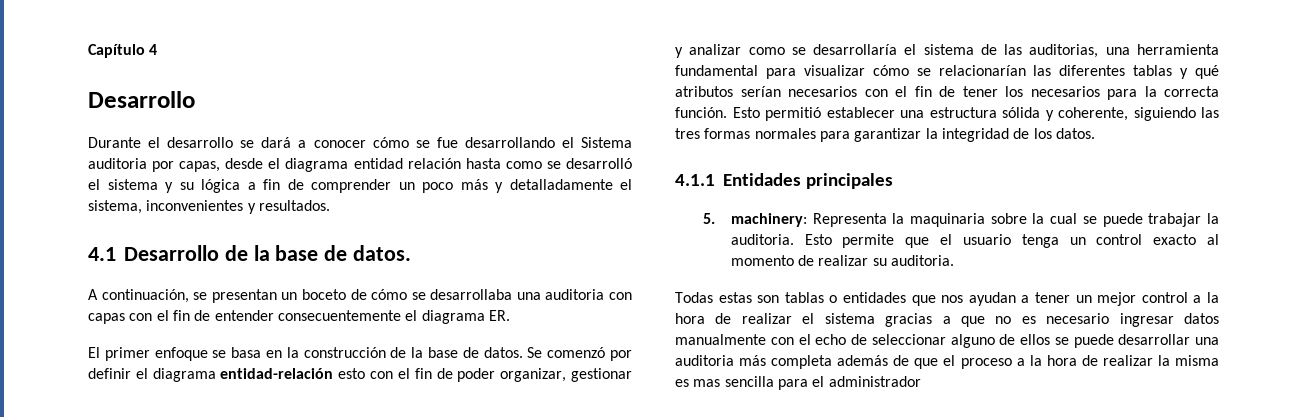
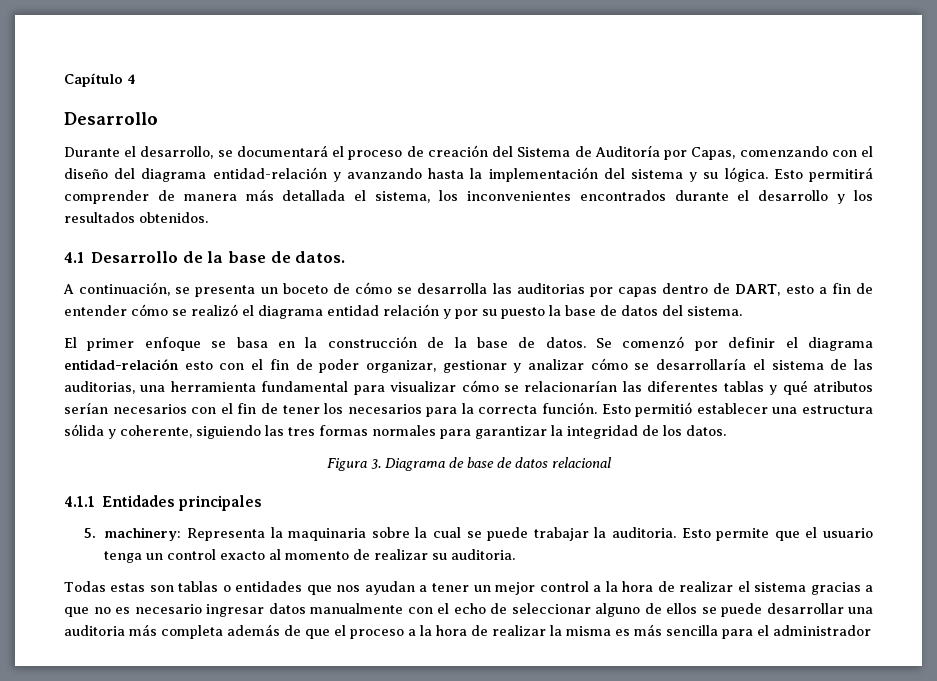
- Durante el desarrollo se dará a conocer cómo se fue desarrollando el Sistema auditoria por capas, desde el diagrama entidad relación hasta como se desarrolló el sistema y su lógica a fin de comprender un poco más y detalladamente el sistema, inconvenientes y resultados.
+ Durante el desarrollo, se documentará el proceso de creación del Sistema de Auditoría por Capas, comenzando con el diseño del diagrama entidad-relación y avanzando hasta la implementación del sistema y su lógica. Esto permitirá comprender de manera más detallada el sistema, los inconvenientes encontrados durante el desarrollo y los resultados obtenidos.
- A continuación, se presentan un boceto de cómo se desarrollaba una auditoria con capas con el fin de entender consecuentemente el diagrama ER.
+ A continuación, se presenta un boceto de cómo se desarrolla las auditorias por capas dentro de DART, esto a fin de entender cómo se realizó el diagrama entidad relación y por su puesto la base de datos del sistema.
- Se comenzó por definir el diagrama entidad-relación esto con el fin de poder organizar, gestionar y analizar como se desarrollaría el sistema de las auditorias, una herramienta fundamental para visualizar cómo se relacionarían las diferentes tablas y qué atributos serían necesarios con el fin de tener los necesarios para la correcta función.
+ Se comenzó por definir el diagrama entidad-relación esto con el fin de poder organizar, gestionar y analizar cómo se desarrollaría el sistema de las auditorias, una herramienta fundamental para visualizar cómo se relacionarían las diferentes tablas y qué atributos serían necesarios con el fin de tener los necesarios para la correcta función.
+ Figura 3. Diagrama de base de datos relacional
- Todas estas son tablas o entidades que nos ayudan a tener un mejor control a la hora de realizar el sistema gracias a que no es necesario ingresar datos manualmente con el echo de seleccionar alguno de ellos se puede desarrollar una auditoria más completa además de que el proceso a la hora de realizar la misma es mas sencilla para el administrador
+ Todas estas son tablas o entidades que nos ayudan a tener un mejor control a la hora de realizar el sistema gracias a que no es necesario ingresar datos manualmente con el echo de seleccionar alguno de ellos se puede desarrollar una auditoria más completa además de que el proceso a la hora de realizar la misma es más sencilla para el administrador

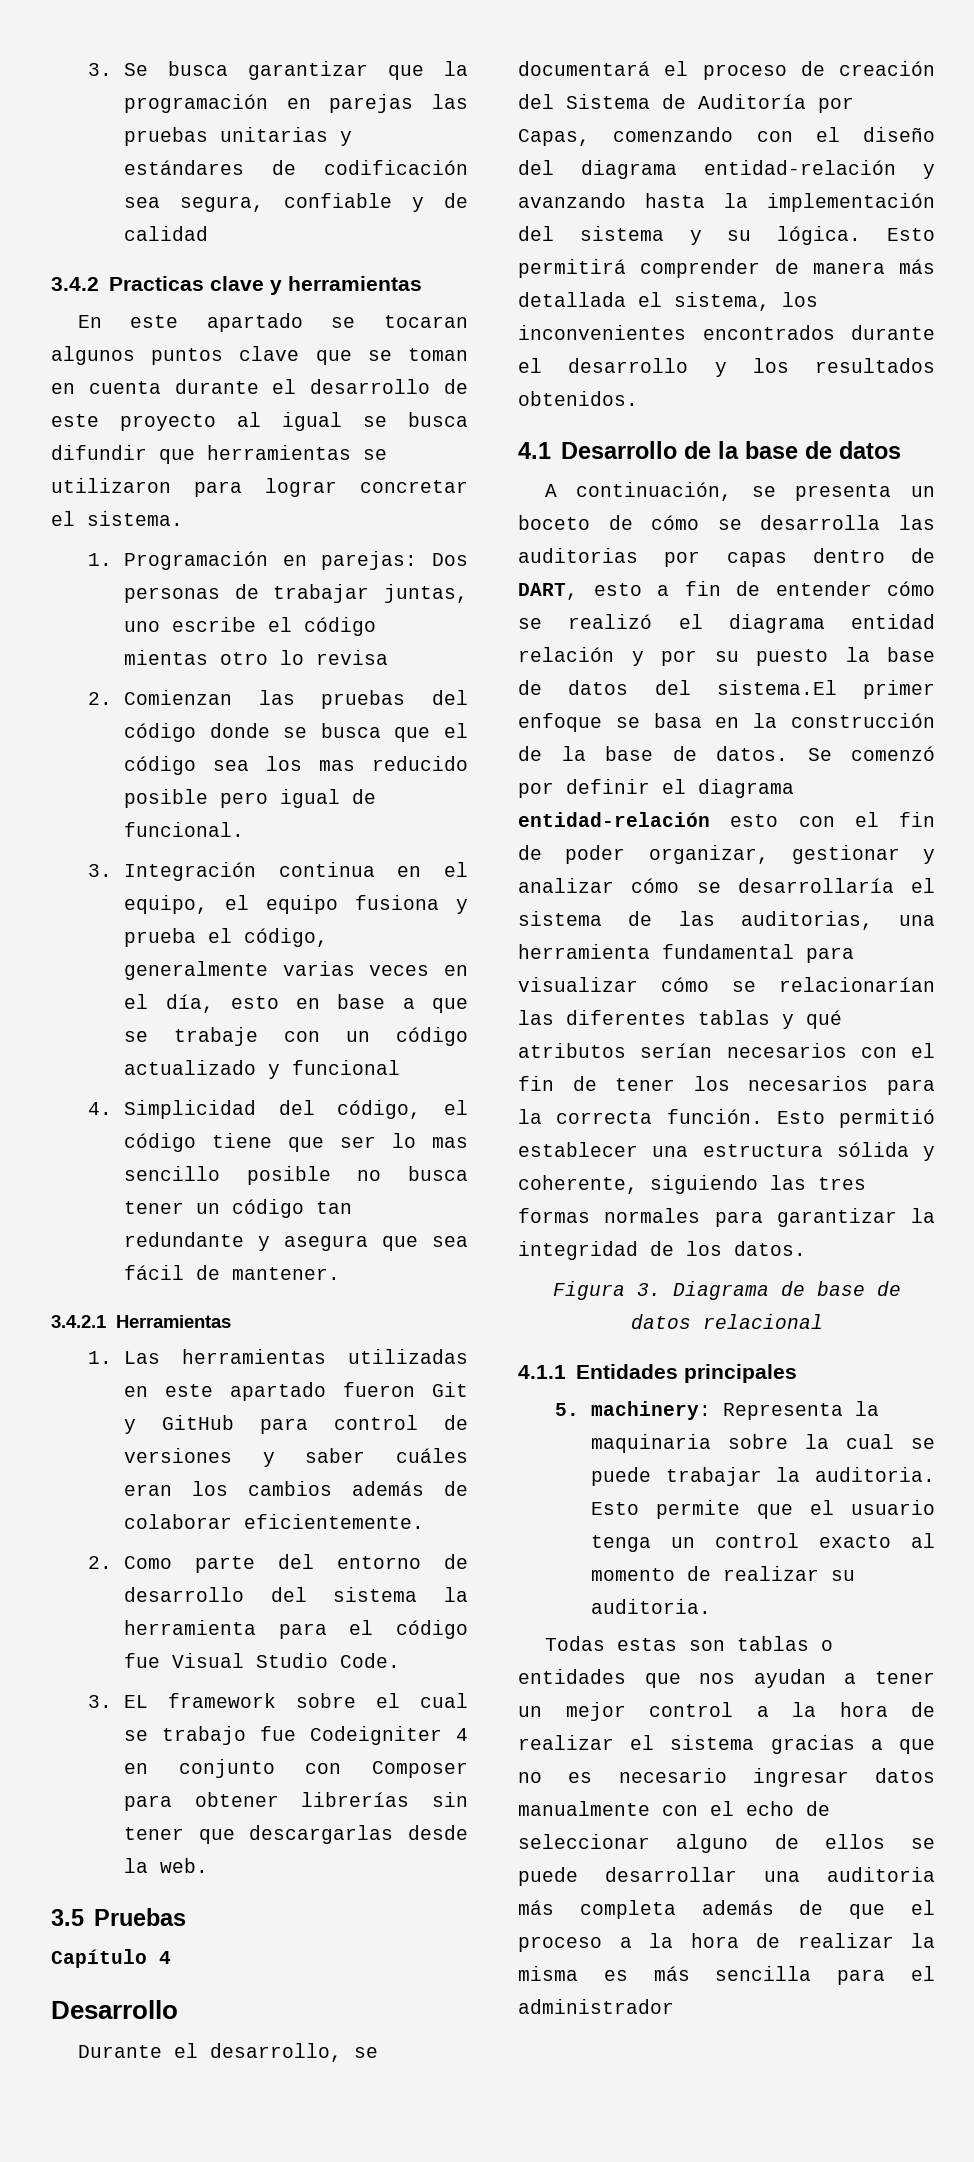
+ 3. Se busca garantizar que la programación en parejas las pruebas unitarias y estándares de codificación sea segura, confiable y de calidad
+ 3.4.2 Practicas clave y herramientas
+ En este apartado se tocaran algunos puntos clave que se toman en cuenta durante el desarrollo de este proyecto al igual se busca difundir que herramientas se utilizaron para lograr concretar el sistema.
+ 1. Programación en parejas: Dos personas de trabajar juntas, uno escribe el código mientas otro lo revisa
+ 2. Comienzan las pruebas del código donde se busca que el código sea los mas reducido posible pero igual de funcional.
+ 3. Integración continua en el equipo, el equipo fusiona y prueba el código, generalmente varias veces en el día, esto en base a que se trabaje con un código actualizado y funcional
+ 4. Simplicidad del código, el código tiene que ser lo mas sencillo posible no busca tener un código tan redundante y asegura que sea fácil de mantener.
+ 3.4.2.1 Herramientas
+ 1. Las herramientas utilizadas en este apartado fueron Git y GitHub para control de versiones y saber cuáles eran los cambios además de colaborar eficientemente.
+ 2. Como parte del entorno de desarrollo del sistema la herramienta para el código fue Visual Studio Code.
+ 3. EL framework sobre el cual se trabajo fue Codeigniter 4 en conjunto con Composer para obtener librerías sin tener que descargarlas desde la web.
+ 3.5 Pruebas
- 4.1 Desarrollo de la base de datos.
+ 4.1 Desarrollo de la base de datos
- A continuación, se presenta un boceto de cómo se desarrolla las auditorias por capas dentro de DART, esto a fin de entender cómo se realizó el diagrama entidad relación y por su puesto la base de datos del sistema.
- El primer enfoque se basa en la construcción de la base de datos.
+ A continuación, se presenta un boceto de cómo se desarrolla las auditorias por capas dentro de DART, esto a fin de entender cómo se realizó el diagrama entidad relación y por su puesto la base de datos del sistema.El primer enfoque se basa en la construcción de la base de datos.

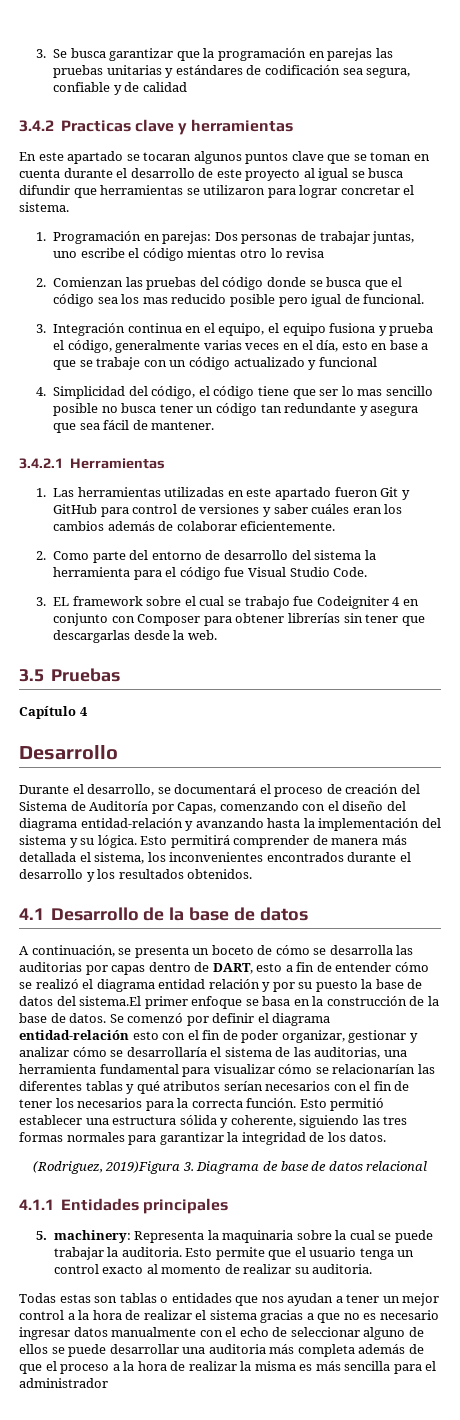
- Figura 3. Diagrama de base de datos relacional
+ (Rodriguez, 2019)Figura 3. Diagrama de base de datos relacional

